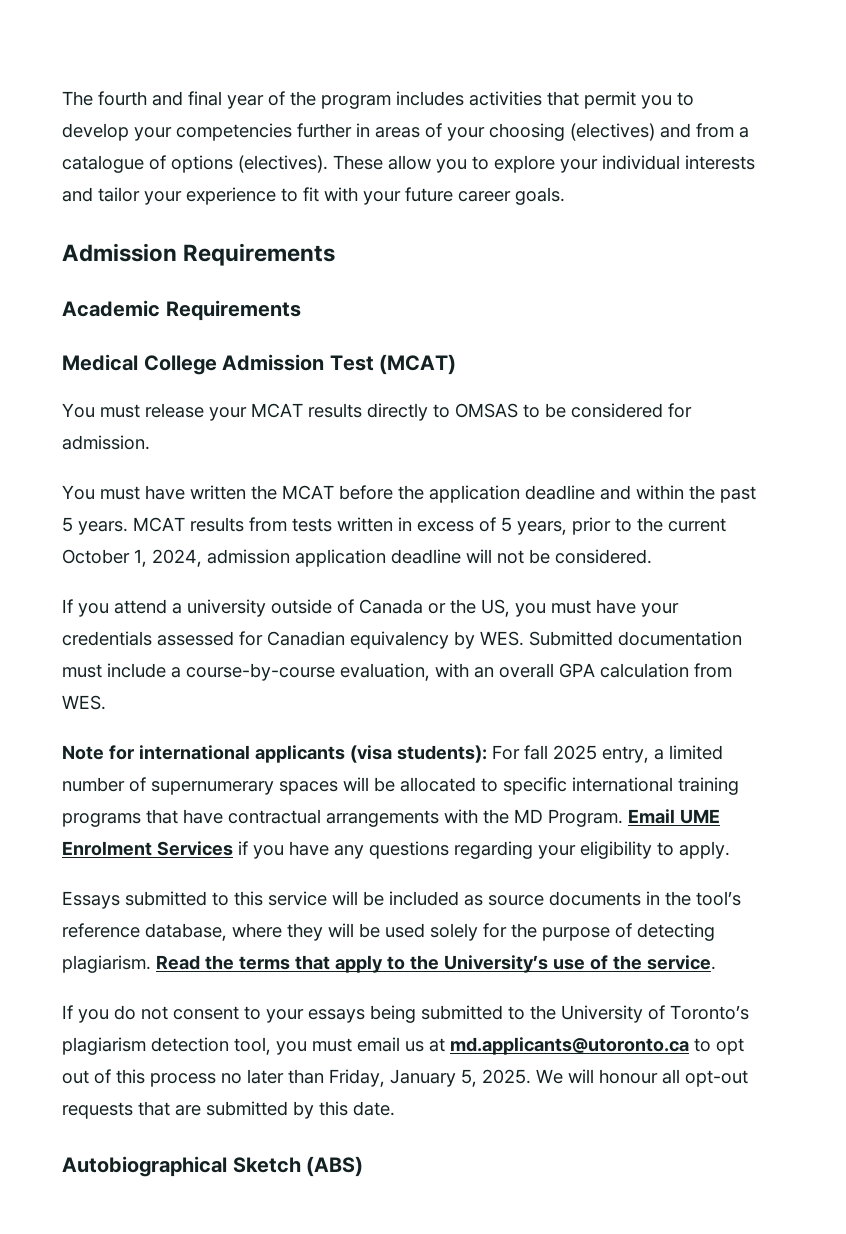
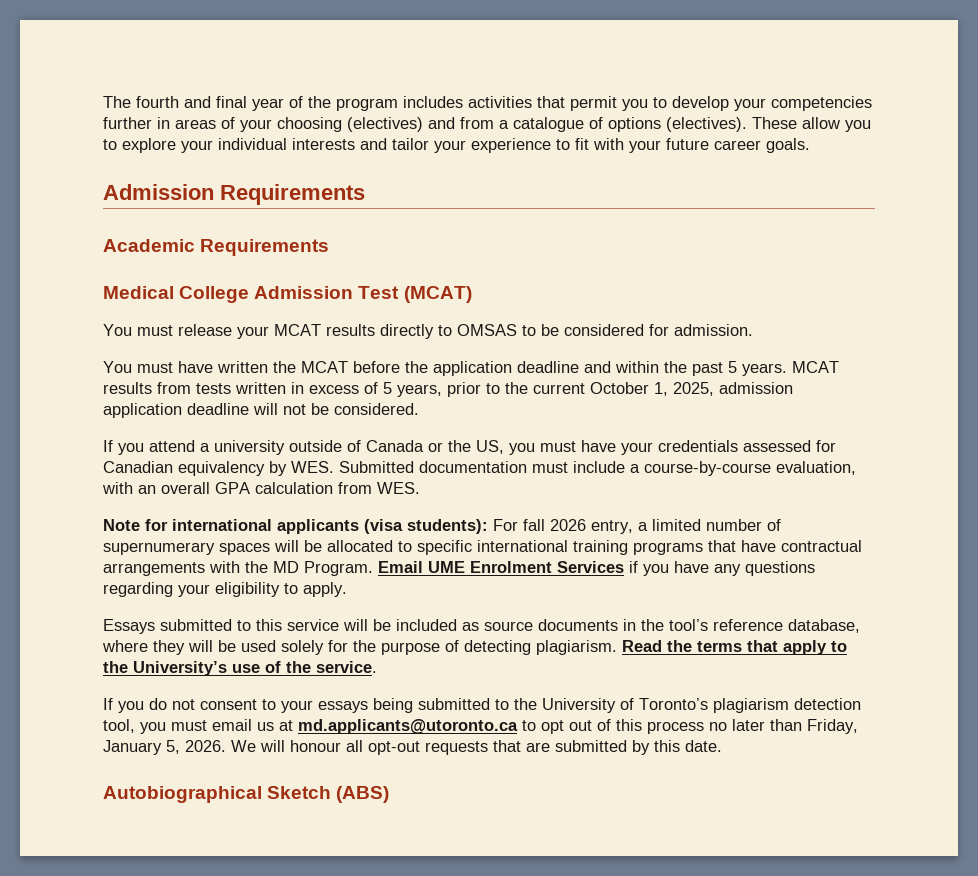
- MCAT results from tests written in excess of 5 years, prior to the current October 1, 2024, admission application deadline will not be considered.
+ MCAT results from tests written in excess of 5 years, prior to the current October 1, 2025, admission application deadline will not be considered.
- Note for international applicants (visa students): For fall 2025 entry, a limited number of supernumerary spaces will be allocated to specific international training programs that have contractual arrangements with the MD Program.
+ Note for international applicants (visa students): For fall 2026 entry, a limited number of supernumerary spaces will be allocated to specific international training programs that have contractual arrangements with the MD Program.
- If you do not consent to your essays being submitted to the University of Toronto’s plagiarism detection tool, you must email us at md.applicants@utoronto.ca to opt out of this process no later than Friday, January 5, 2025.
+ If you do not consent to your essays being submitted to the University of Toronto’s plagiarism detection tool, you must email us at md.applicants@utoronto.ca to opt out of this process no later than Friday, January 5, 2026.

